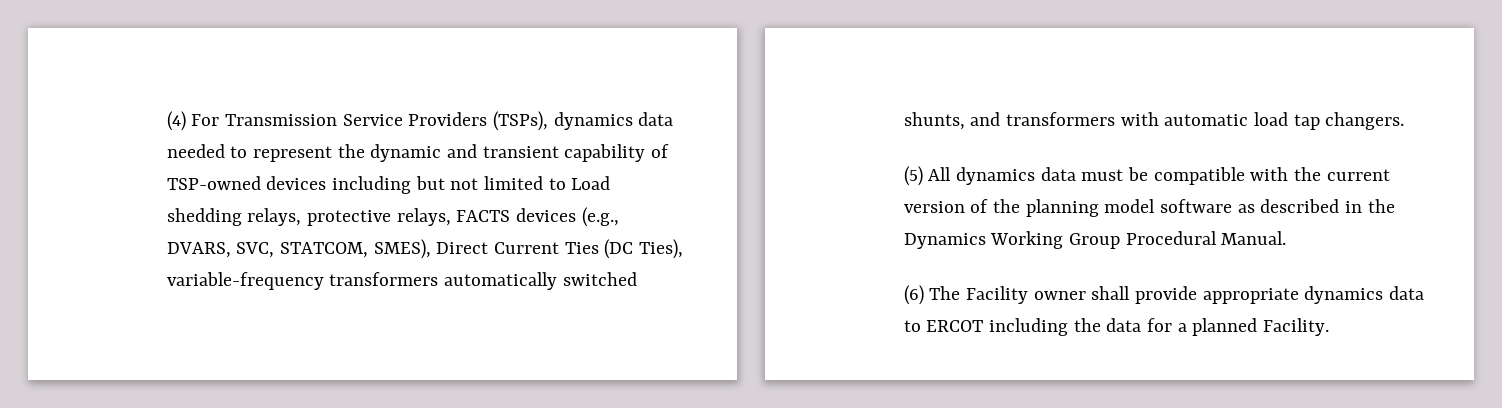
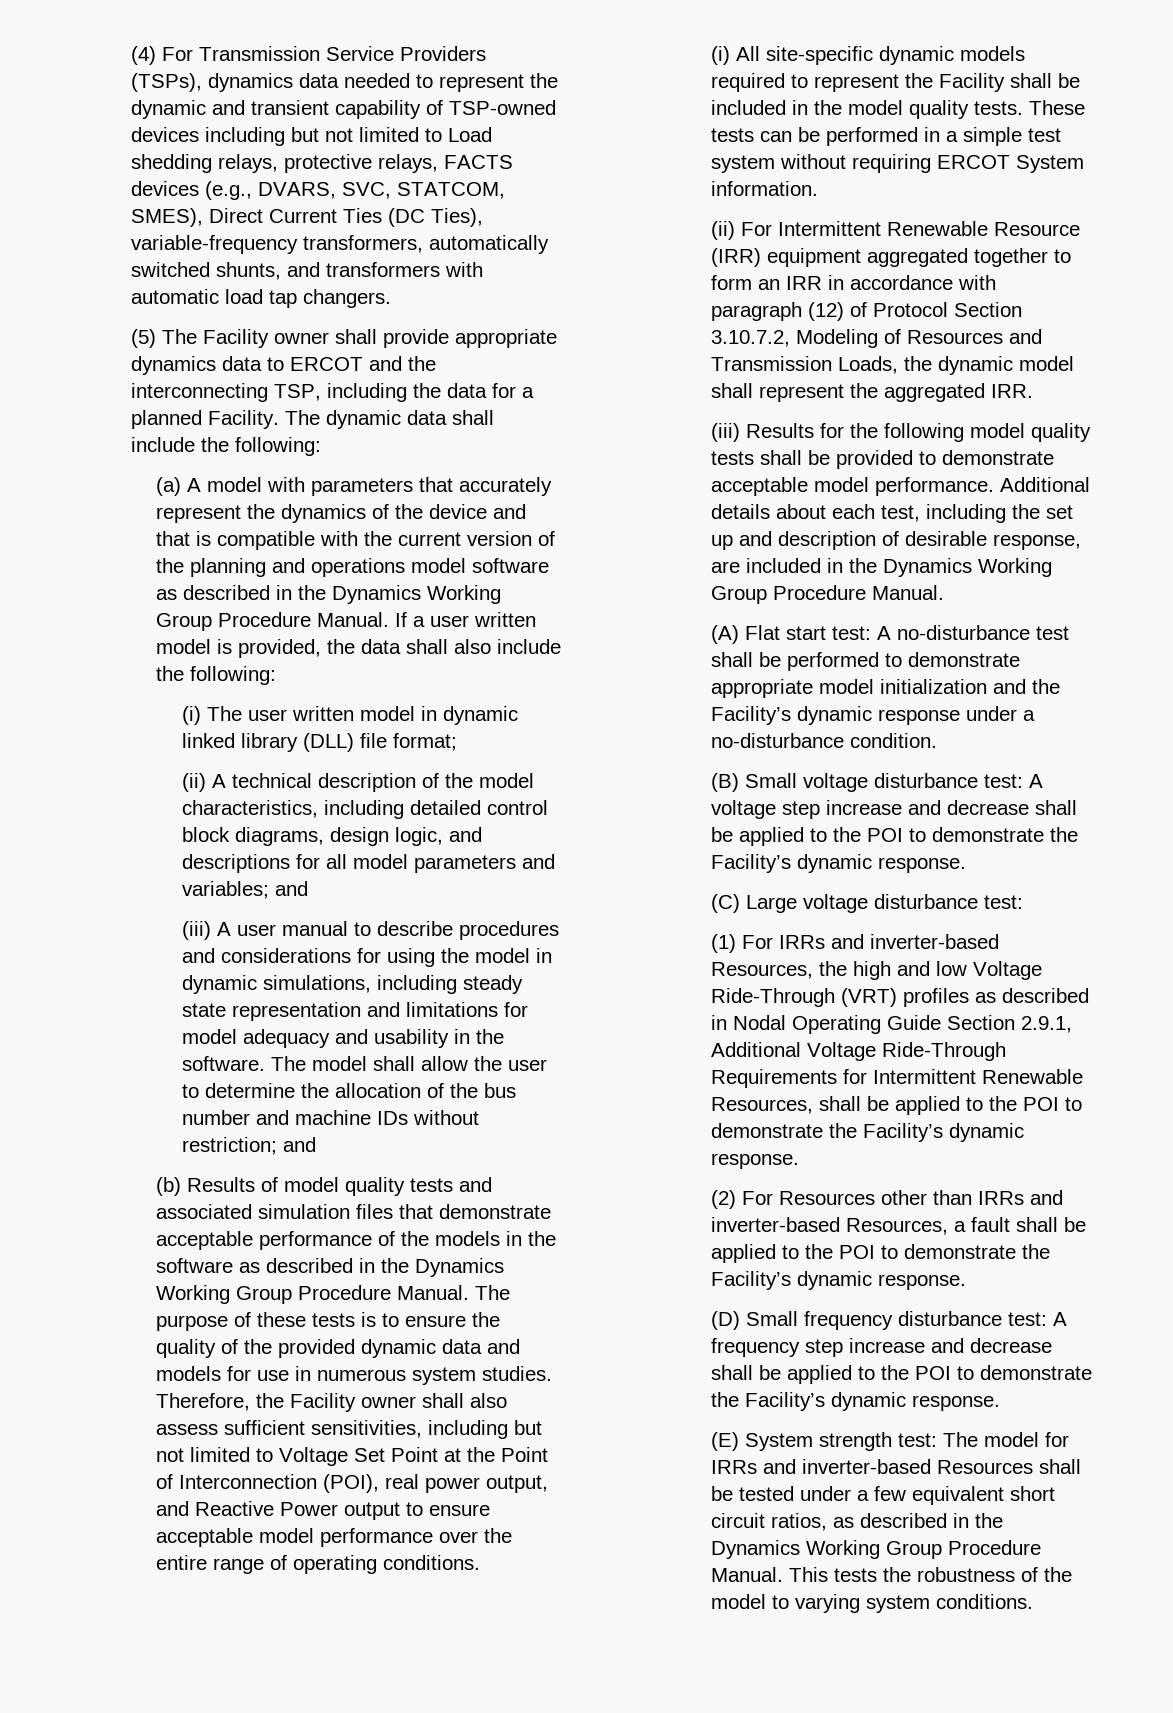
- (4) For Transmission Service Providers (TSPs), dynamics data needed to represent the dynamic and transient capability of TSP-owned devices including but not limited to Load shedding relays, protective relays, FACTS devices (e.g., DVARS, SVC, STATCOM, SMES), Direct Current Ties (DC Ties), variable-frequency transformers automatically switched shunts, and transformers with automatic load tap changers.
+ (4) For Transmission Service Providers (TSPs), dynamics data needed to represent the dynamic and transient capability of TSP-owned devices including but not limited to Load shedding relays, protective relays, FACTS devices (e.g., DVARS, SVC, STATCOM, SMES), Direct Current Ties (DC Ties), variable-frequency transformers, automatically switched shunts, and transformers with automatic load tap changers.
- (5) All dynamics data must be compatible with the current version of the planning model software as described in the Dynamics Working Group Procedural Manual.
- (6) The Facility owner shall provide appropriate dynamics data to ERCOT including the data for a planned Facility.
+ (5) The Facility owner shall provide appropriate dynamics data to ERCOT and the interconnecting TSP, including the data for a planned Facility.
+ The dynamic data shall include the following:
+ (a) A model with parameters that accurately represent the dynamics of the device and that is compatible with the current version of the planning and operations model software as described in the Dynamics Working Group Procedure Manual. If a user written model is provided, the data shall also include the following:
+ (i) The user written model in dynamic linked library (DLL) file format;
+ (ii) A technical description of the model characteristics, including detailed control block diagrams, design logic, and descriptions for all model parameters and variables; and
+ (iii) A user manual to describe procedures and considerations for using the model in dynamic simulations, including steady state representation and limitations for model adequacy and usability in the software. The model shall allow the user to determine the allocation of the bus number and machine IDs without restriction; and
+ (b) Results of model quality tests and associated simulation files that demonstrate acceptable performance of the models in the software as described in the Dynamics Working Group Procedure Manual. The purpose of these tests is to ensure the quality of the provided dynamic data and models for use in numerous system studies. Therefore, the Facility owner shall also assess sufficient sensitivities, including but not limited to Voltage Set Point at the Point of Interconnection (POI), real power output, and Reactive Power output to ensure acceptable model performance over the entire range of operating conditions.
+ (i) All site-specific dynamic models required to represent the Facility shall be included in the model quality tests. These tests can be performed in a simple test system without requiring ERCOT System information.
+ (ii) For Intermittent Renewable Resource (IRR) equipment aggregated together to form an IRR in accordance with paragraph (12) of Protocol Section 3.10.7.2, Modeling of Resources and Transmission Loads, the dynamic model shall represent the aggregated IRR.
+ (iii) Results for the following model quality tests shall be provided to demonstrate acceptable model performance. Additional details about each test, including the set up and description of desirable response, are included in the Dynamics Working Group Procedure Manual.
+ (A) Flat start test: A no-disturbance test shall be performed to demonstrate appropriate model initialization and the Facility’s dynamic response under a no-disturbance condition.
+ (B) Small voltage disturbance test: A voltage step increase and decrease shall be applied to the POI to demonstrate the Facility’s dynamic response.
+ (C) Large voltage disturbance test:
+ (1) For IRRs and inverter-based Resources, the high and low Voltage Ride-Through (VRT) profiles as described in Nodal Operating Guide Section 2.9.1, Additional Voltage Ride-Through Requirements for Intermittent Renewable Resources, shall be applied to the POI to demonstrate the Facility’s dynamic response.
+ (2) For Resources other than IRRs and inverter-based Resources, a fault shall be applied to the POI to demonstrate the Facility’s dynamic response.
+ (D) Small frequency disturbance test: A frequency step increase and decrease shall be applied to the POI to demonstrate the Facility’s dynamic response.
+ (E) System strength test: The model for IRRs and inverter-based Resources shall be tested under a few equivalent short circuit ratios, as described in the Dynamics Working Group Procedure Manual. This tests the robustness of the model to varying system conditions.

